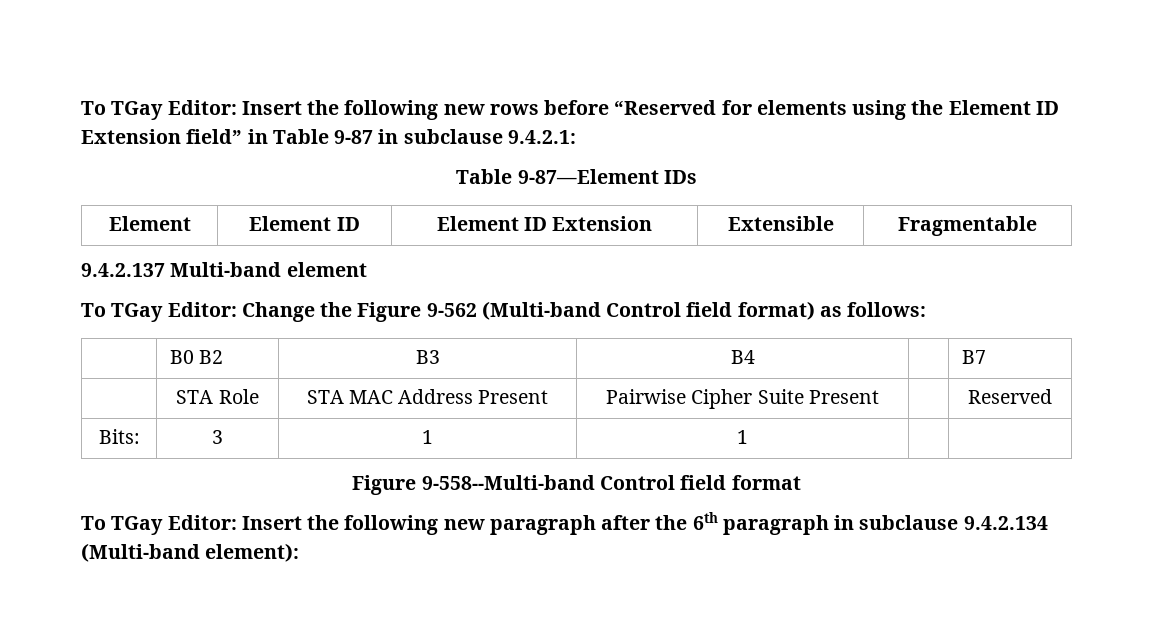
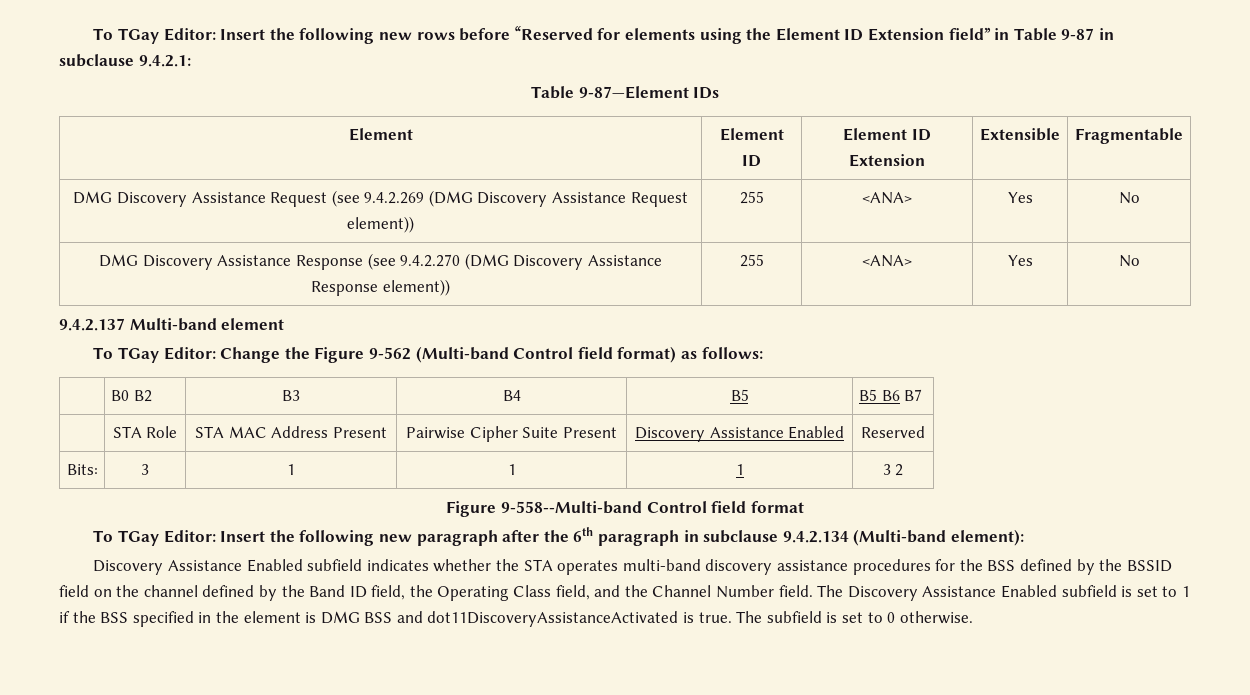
+ DMG Discovery Assistance Request (see 9.4.2.269 (DMG Discovery Assistance Request element)) | 255 | <ANA> | Yes | No
+ DMG Discovery Assistance Response (see 9.4.2.270 (DMG Discovery Assistance Response element)) | 255 | <ANA> | Yes | No
- | B0 B2 | B3 | B4 | | B7
+ | B0 B2 | B3 | B4 | B5 | B5 B6 B7
- | STA Role | STA MAC Address Present | Pairwise Cipher Suite Present | | Reserved
+ | STA Role | STA MAC Address Present | Pairwise Cipher Suite Present | Discovery Assistance Enabled | Reserved
- Bits: | 3 | 1 | 1 | |
+ Bits: | 3 | 1 | 1 | 1 | 3 2
+ Discovery Assistance Enabled subfield indicates whether the STA operates multi-band discovery assistance procedures for the BSS defined by the BSSID field on the channel defined by the Band ID field, the Operating Class field, and the Channel Number field. The Discovery Assistance Enabled subfield is set to 1 if the BSS specified in the element is DMG BSS and dot11DiscoveryAssistanceActivated is true. The subfield is set to 0 otherwise.

